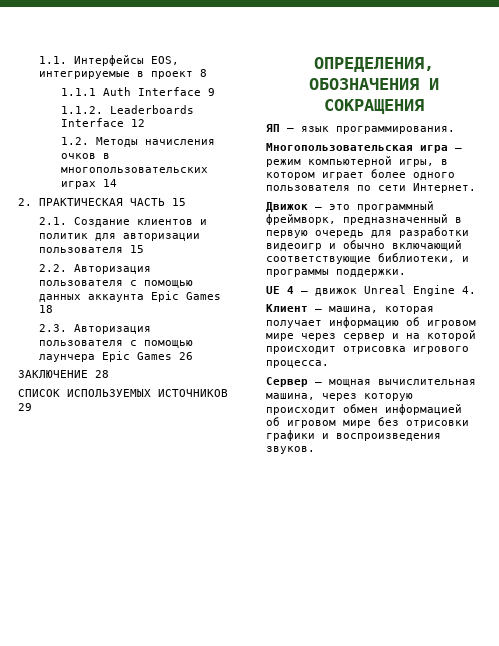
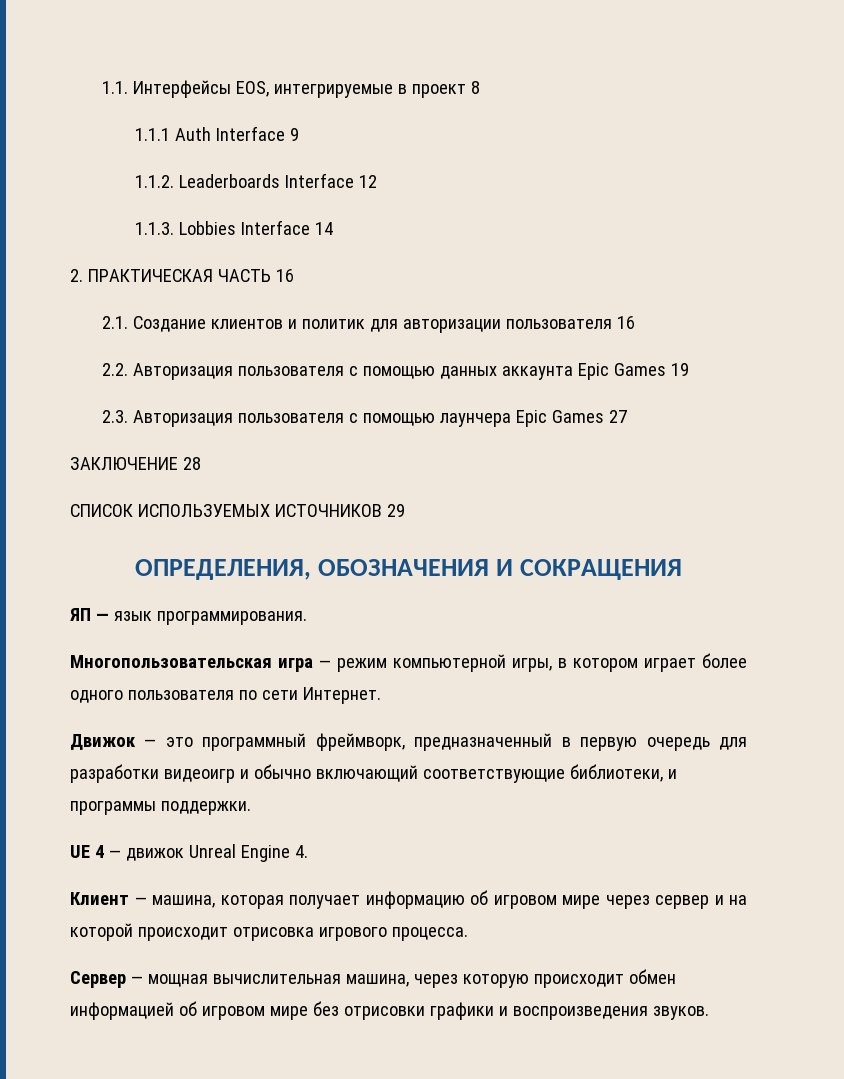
- 1.2. Методы начисления очков в многопользовательских играх 14
+ 1.1.3. Lobbies Interface 14
- 2. ПРАКТИЧЕСКАЯ ЧАСТЬ 15
+ 2. ПРАКТИЧЕСКАЯ ЧАСТЬ 16
- 2.1. Создание клиентов и политик для авторизации пользователя 15
+ 2.1. Создание клиентов и политик для авторизации пользователя 16
- 2.2. Авторизация пользователя с помощью данных аккаунта Epic Games 18
+ 2.2. Авторизация пользователя с помощью данных аккаунта Epic Games 19
- 2.3. Авторизация пользователя с помощью лаунчера Epic Games 26
+ 2.3. Авторизация пользователя с помощью лаунчера Epic Games 27

